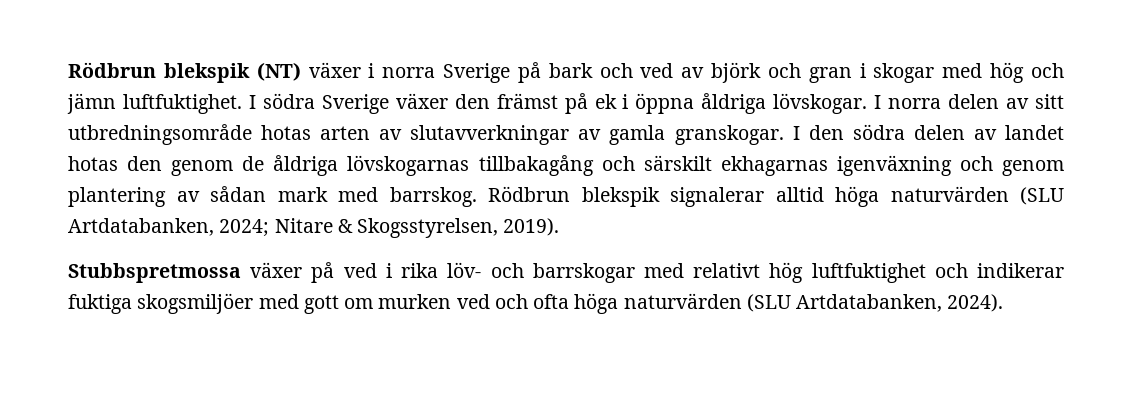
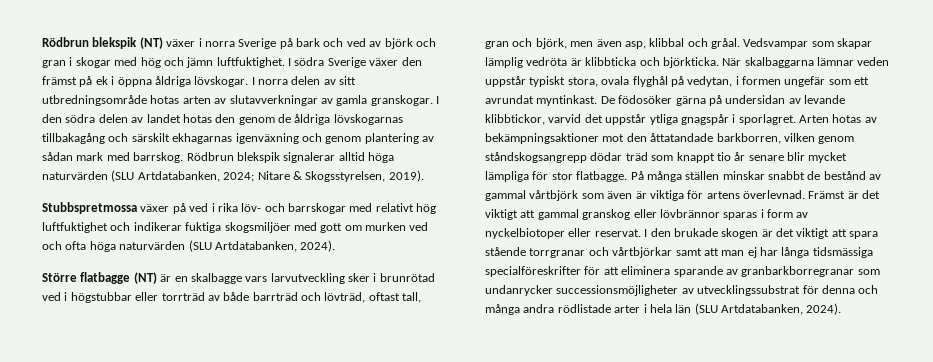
+ Större flatbagge (NT) är en skalbagge vars larvutveckling sker i brunrötad ved i högstubbar eller torrträd av både barrträd och lövträd, oftast tall, gran och björk, men även asp, klibbal och gråal. Vedsvampar som skapar lämplig vedröta är klibbticka och björkticka. När skalbaggarna lämnar veden uppstår typiskt stora, ovala flyghål på vedytan, i formen ungefär som ett avrundat myntinkast. De födosöker gärna på undersidan av levande klibbtickor, varvid det uppstår ytliga gnagspår i sporlagret. Arten hotas av bekämpningsaktioner mot den åttatandade barkborren, vilken genom ståndskogsangrepp dödar träd som knappt tio år senare blir mycket lämpliga för stor flatbagge. På många ställen minskar snabbt de bestånd av gammal vårtbjörk som även är viktiga för artens överlevnad. Främst är det viktigt att gammal granskog eller lövbrännor sparas i form av nyckelbiotoper eller reservat. I den brukade skogen är det viktigt att spara stående torrgranar och vårtbjörkar samt att man ej har långa tidsmässiga specialföreskrifter för att eliminera sparande av granbarkborregranar som undanrycker successionsmöjligheter av utvecklingssubstrat för denna och många andra rödlistade arter i hela län (SLU Artdatabanken, 2024).

